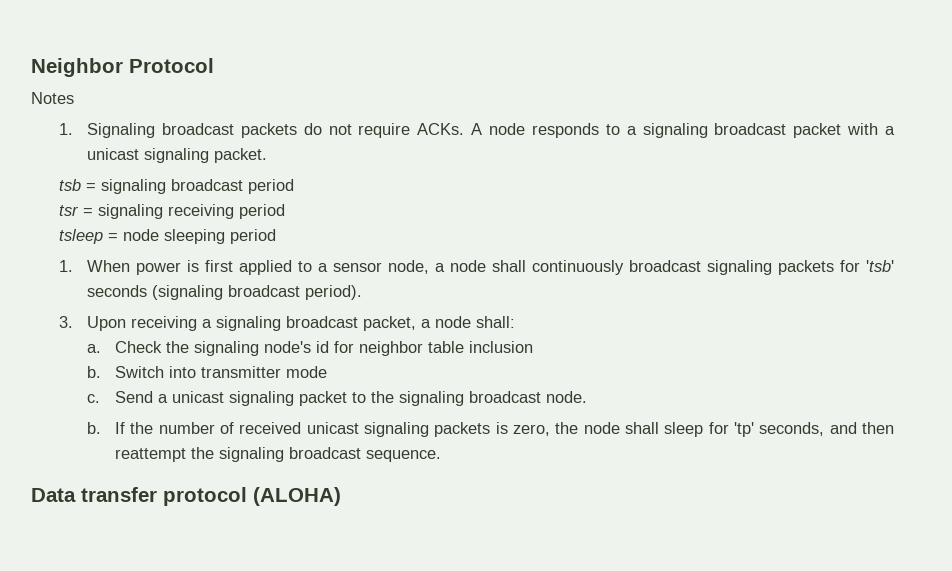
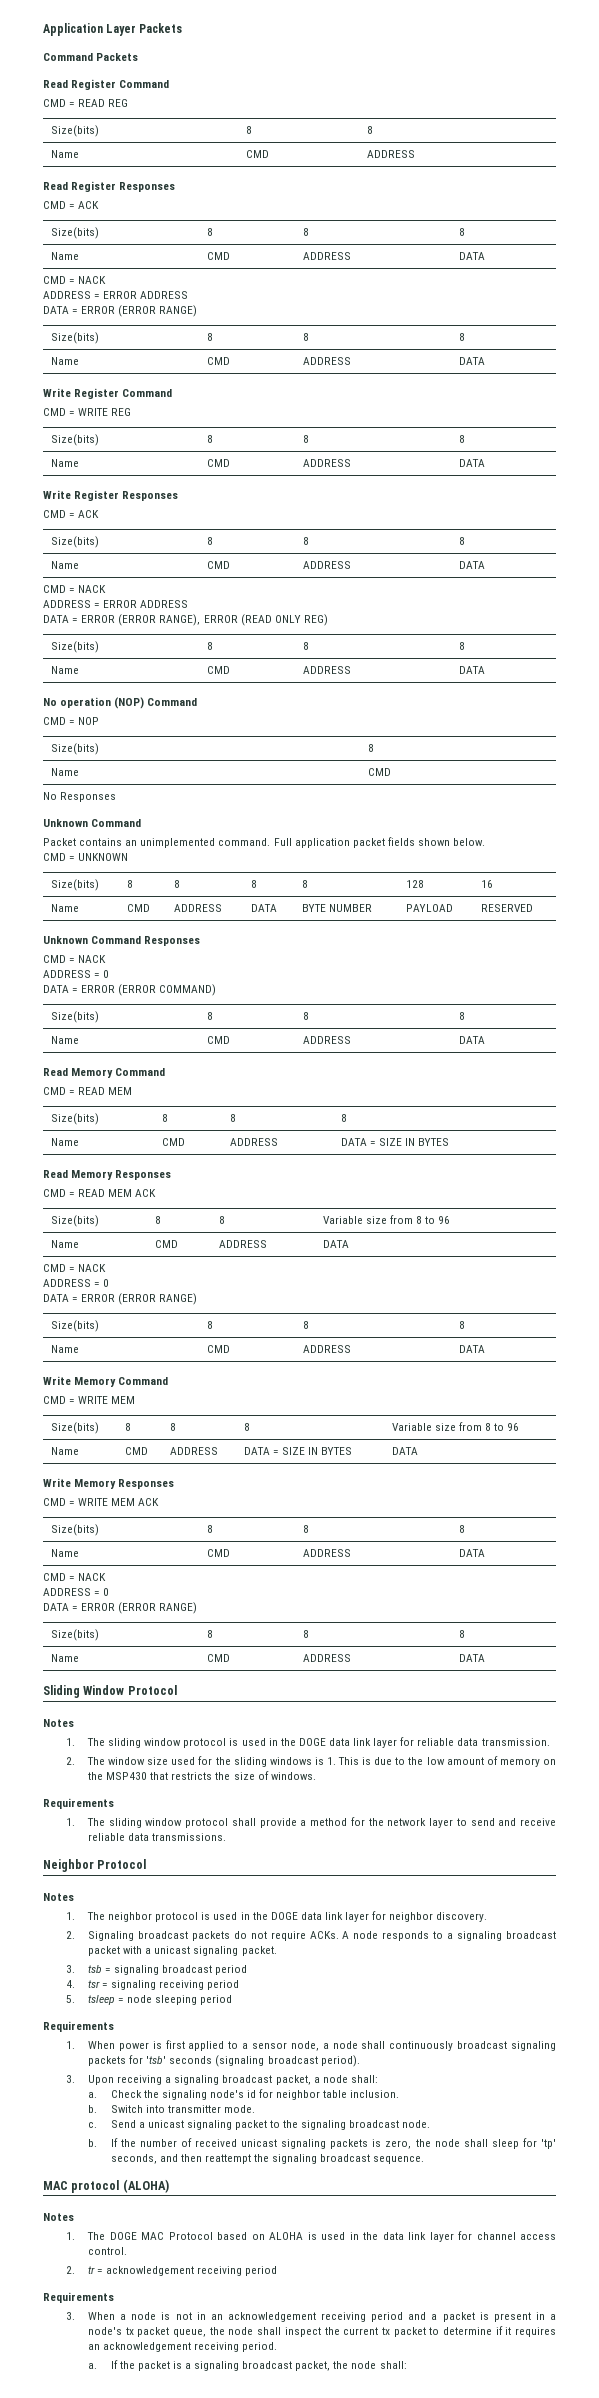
+ Application Layer Packets
+ Command Packets
+ Read Register Command
+ CMD = READ REG
+ Size(bits) | 8 | 8
+ Name | CMD | ADDRESS
+ Read Register Responses
+ CMD = ACK
+ Size(bits) | 8 | 8 | 8
+ Name | CMD | ADDRESS | DATA
+ CMD = NACK
+ ADDRESS = ERROR ADDRESS
+ DATA = ERROR (ERROR RANGE)
+ Size(bits) | 8 | 8 | 8
+ Name | CMD | ADDRESS | DATA
+ Write Register Command
+ CMD = WRITE REG
+ Size(bits) | 8 | 8 | 8
+ Name | CMD | ADDRESS | DATA
+ Write Register Responses
+ CMD = ACK
+ Size(bits) | 8 | 8 | 8
+ Name | CMD | ADDRESS | DATA
+ CMD = NACK
+ ADDRESS = ERROR ADDRESS
+ DATA = ERROR (ERROR RANGE), ERROR (READ ONLY REG)
+ Size(bits) | 8 | 8 | 8
+ Name | CMD | ADDRESS | DATA
+ No operation (NOP) Command
+ CMD = NOP
+ Size(bits) | 8
+ Name | CMD
+ No Responses
+ Unknown Command
+ Packet contains an unimplemented command. Full application packet fields shown below.
+ CMD = UNKNOWN
+ Size(bits) | 8 | 8 | 8 | 8 | 128 | 16
+ Name | CMD | ADDRESS | DATA | BYTE NUMBER | PAYLOAD | RESERVED
+ Unknown Command Responses
+ CMD = NACK
+ ADDRESS = 0
+ DATA = ERROR (ERROR COMMAND)
+ Size(bits) | 8 | 8 | 8
+ Name | CMD | ADDRESS | DATA
+ Read Memory Command
+ CMD = READ MEM
+ Size(bits) | 8 | 8 | 8
+ Name | CMD | ADDRESS | DATA = SIZE IN BYTES
+ Read Memory Responses
+ CMD = READ MEM ACK
+ Size(bits) | 8 | 8 | Variable size from 8 to 96
+ Name | CMD | ADDRESS | DATA
+ CMD = NACK
+ ADDRESS = 0
+ DATA = ERROR (ERROR RANGE)
+ Size(bits) | 8 | 8 | 8
+ Name | CMD | ADDRESS | DATA
+ Write Memory Command
+ CMD = WRITE MEM
+ Size(bits) | 8 | 8 | 8 | Variable size from 8 to 96
+ Name | CMD | ADDRESS | DATA = SIZE IN BYTES | DATA
+ Write Memory Responses
+ CMD = WRITE MEM ACK
+ Size(bits) | 8 | 8 | 8
+ Name | CMD | ADDRESS | DATA
+ CMD = NACK
+ ADDRESS = 0
+ DATA = ERROR (ERROR RANGE)
+ Size(bits) | 8 | 8 | 8
+ Name | CMD | ADDRESS | DATA
+ Sliding Window Protocol
+ Notes
+ 1. The sliding window protocol is used in the DOGE data link layer for reliable data transmission.
+ 2. The window size used for the sliding windows is 1. This is due to the low amount of memory on the MSP430 that restricts the size of windows.
+ Requirements
+ 1. The sliding window protocol shall provide a method for the network layer to send and receive reliable data transmissions.
  Neighbor Protocol
  Notes
- 1. Signaling broadcast packets do not require ACKs.
+ 1. The neighbor protocol is used in the DOGE data link layer for neighbor discovery.
+ 2. Signaling broadcast packets do not require ACKs.
- tsb = signaling broadcast period
+ 3. tsb = signaling broadcast period
- tsr = signaling receiving period
+ 4. tsr = signaling receiving period
- tsleep = node sleeping period
+ 5. tsleep = node sleeping period
+ Requirements
- Check the signaling node's id for neighbor table inclusion
+ Check the signaling node's id for neighbor table inclusion.
- Switch into transmitter mode
+ Switch into transmitter mode.
- Data transfer protocol (ALOHA)
+ MAC protocol (ALOHA)
+ Notes
+ 1. The DOGE MAC Protocol based on ALOHA is used in the data link layer for channel access control.
+ 2. tr = acknowledgement receiving period
+ Requirements
+ 3. When a node is not in an acknowledgement receiving period and a packet is present in a node's tx packet queue, the node shall inspect the current tx packet to determine if it requires an acknowledgement receiving period.
+ a. If the packet is a signaling broadcast packet, the node shall:

